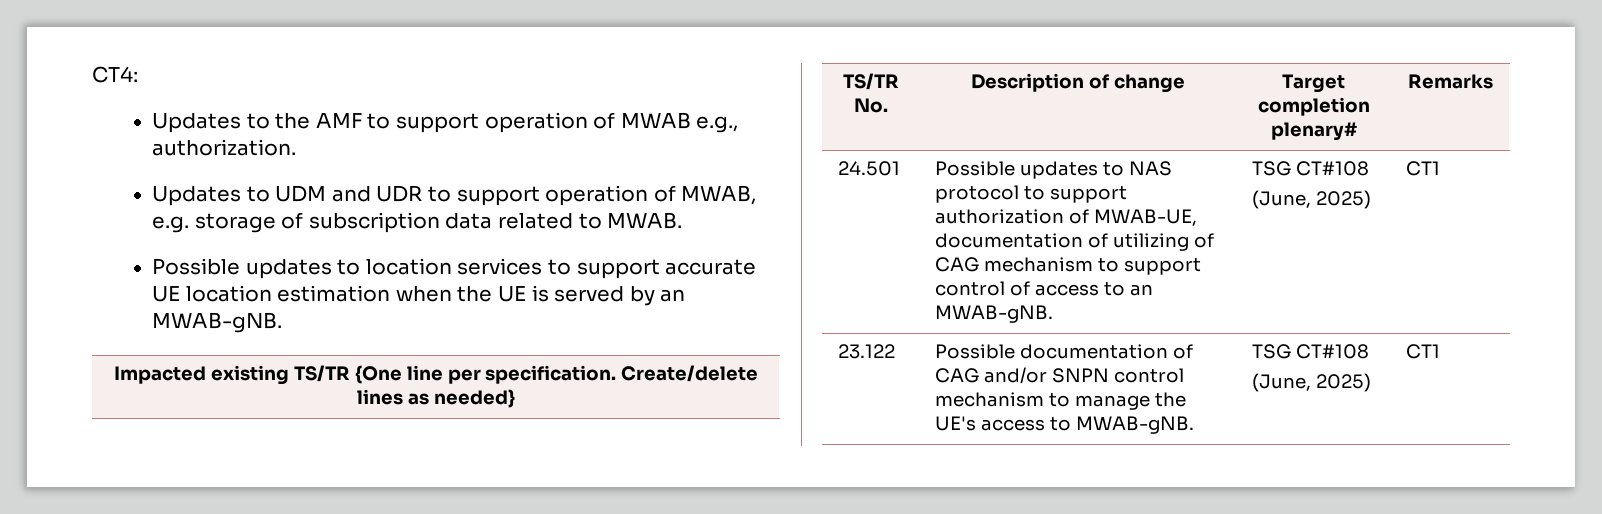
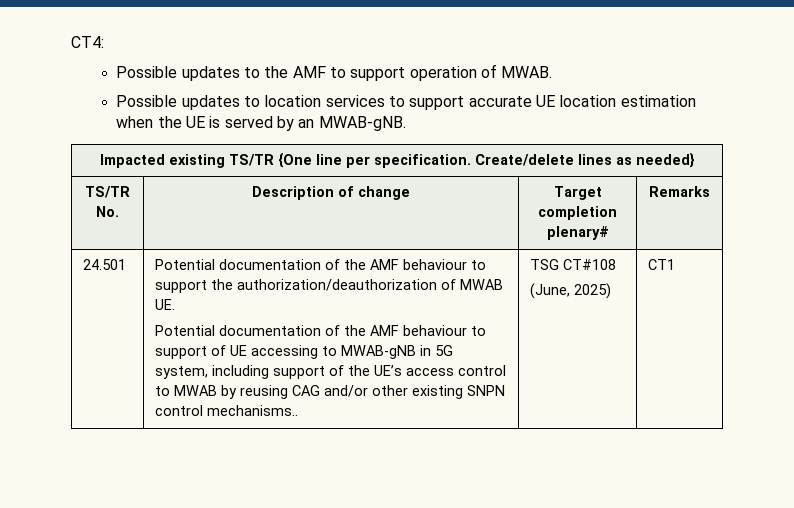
- Updates to the AMF to support operation of MWAB e.g., authorization.
- Updates to UDM and UDR to support operation of MWAB, e.g. storage of subscription data related to MWAB.
+ Possible updates to the AMF to support operation of MWAB.
- Possible updates to NAS protocol to support authorization of MWAB-UE, documentation of utilizing of CAG mechanism to support control of access to an MWAB-gNB. | TSG CT#108
- (June, 2025) | CT1
- 23.122 | Possible documentation of CAG and/or SNPN control mechanism to manage the UE's access to MWAB-gNB. | TSG CT#108
+ Potential documentation of the AMF behaviour to support the authorization/deauthorization of MWAB UE.
+ Potential documentation of the AMF behaviour to support of UE accessing to MWAB-gNB in 5G system, including support of the UE’s access control to MWAB by reusing CAG and/or other existing SNPN control mechanisms.. | TSG CT#108

